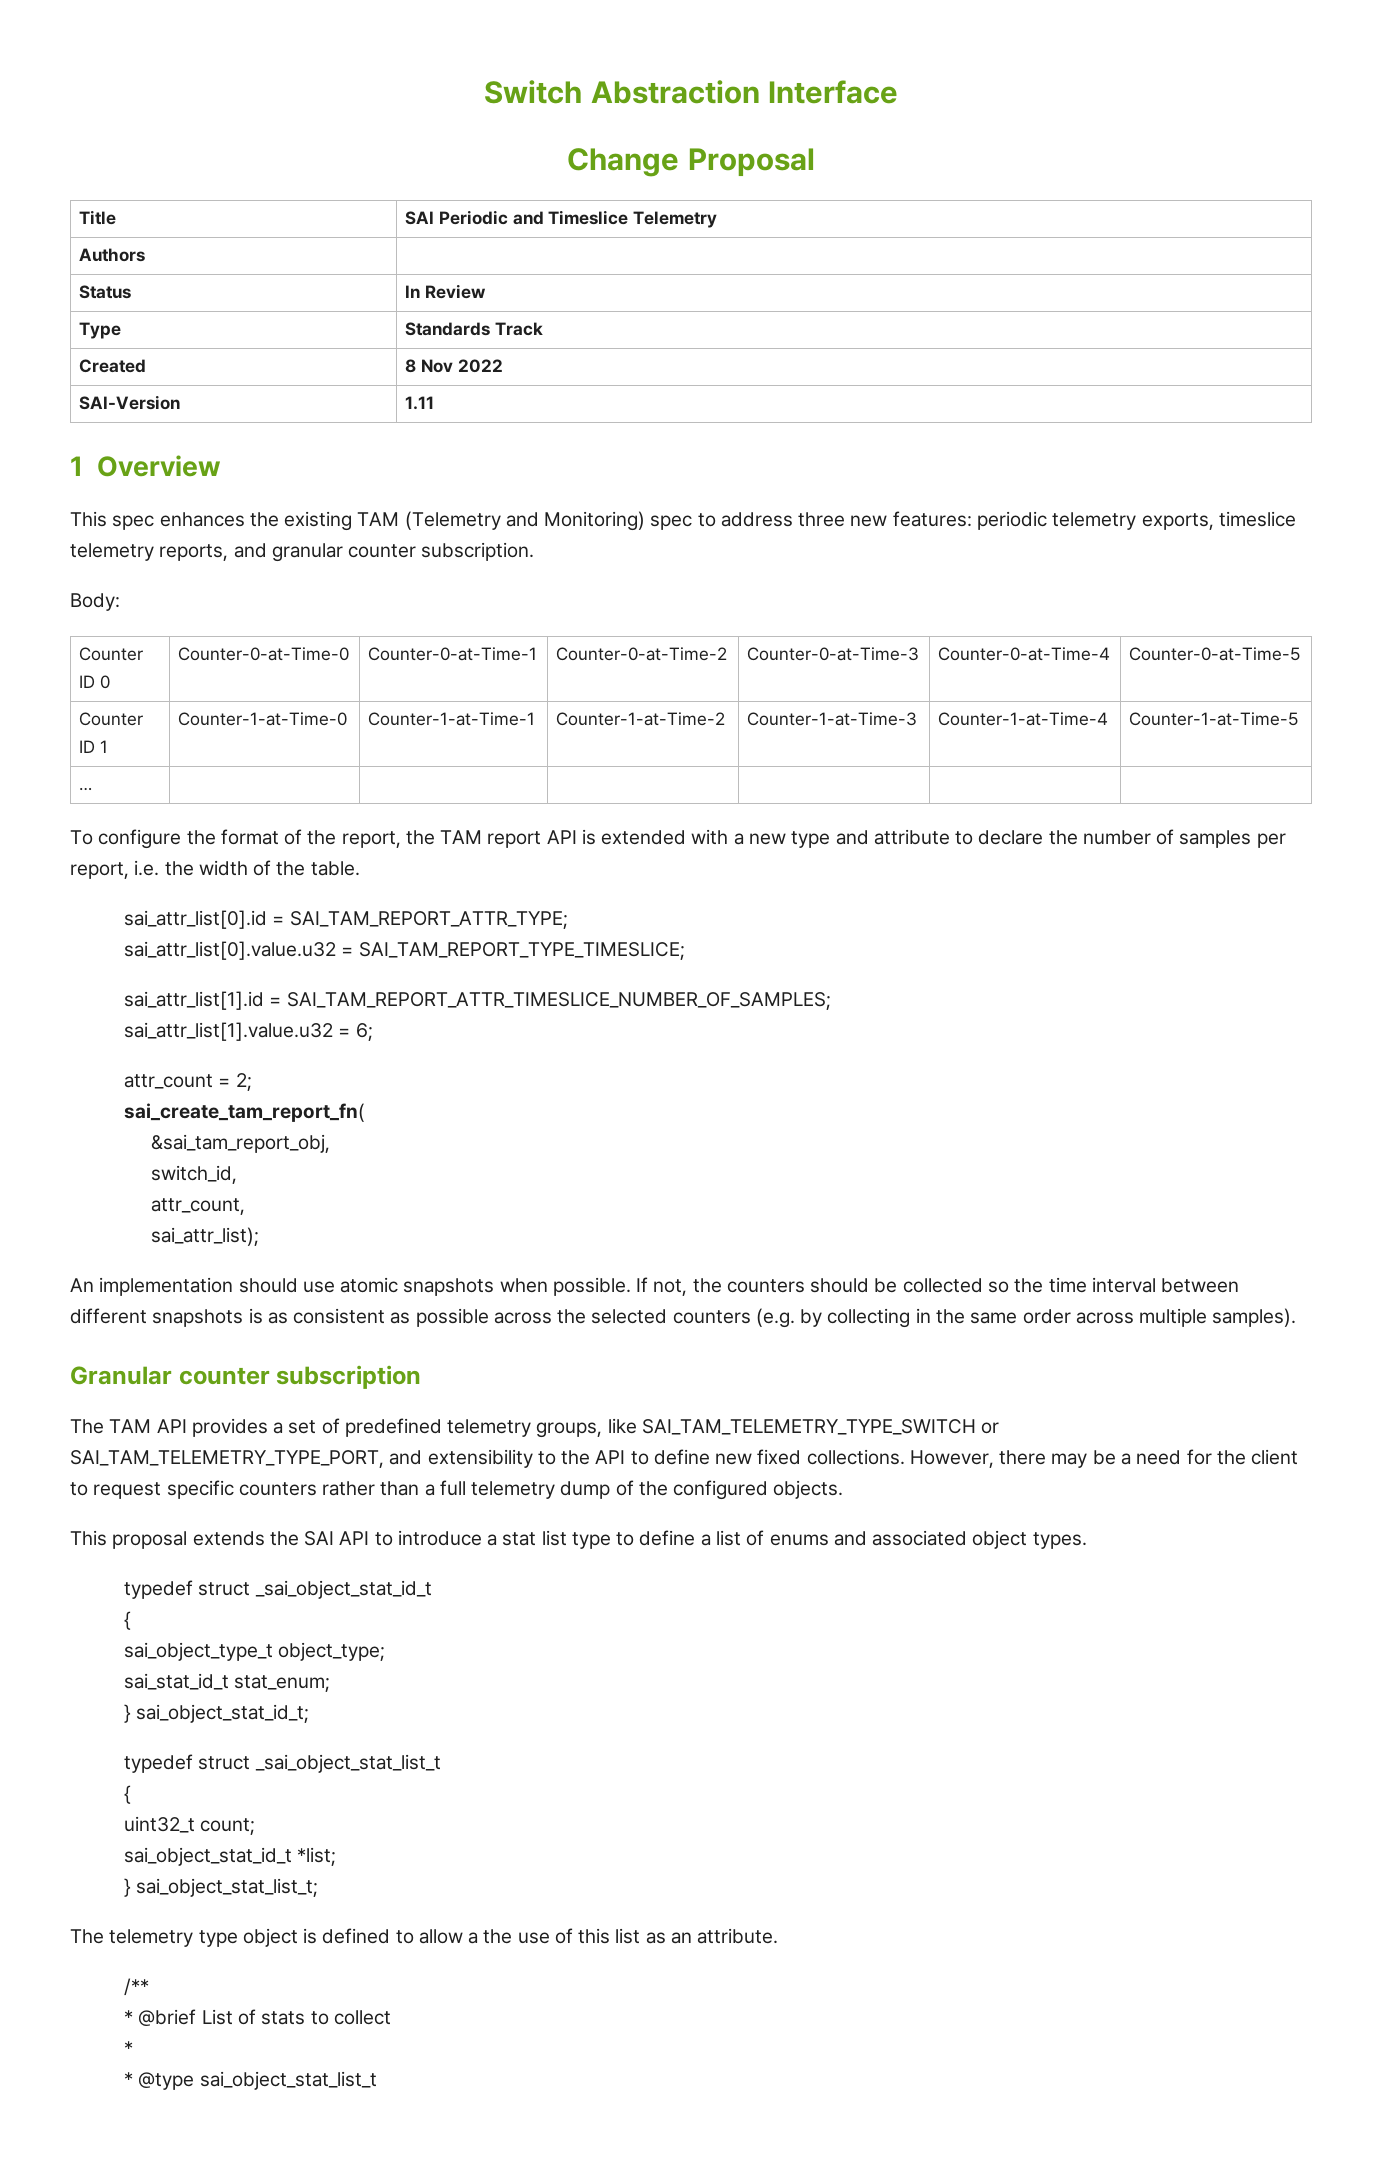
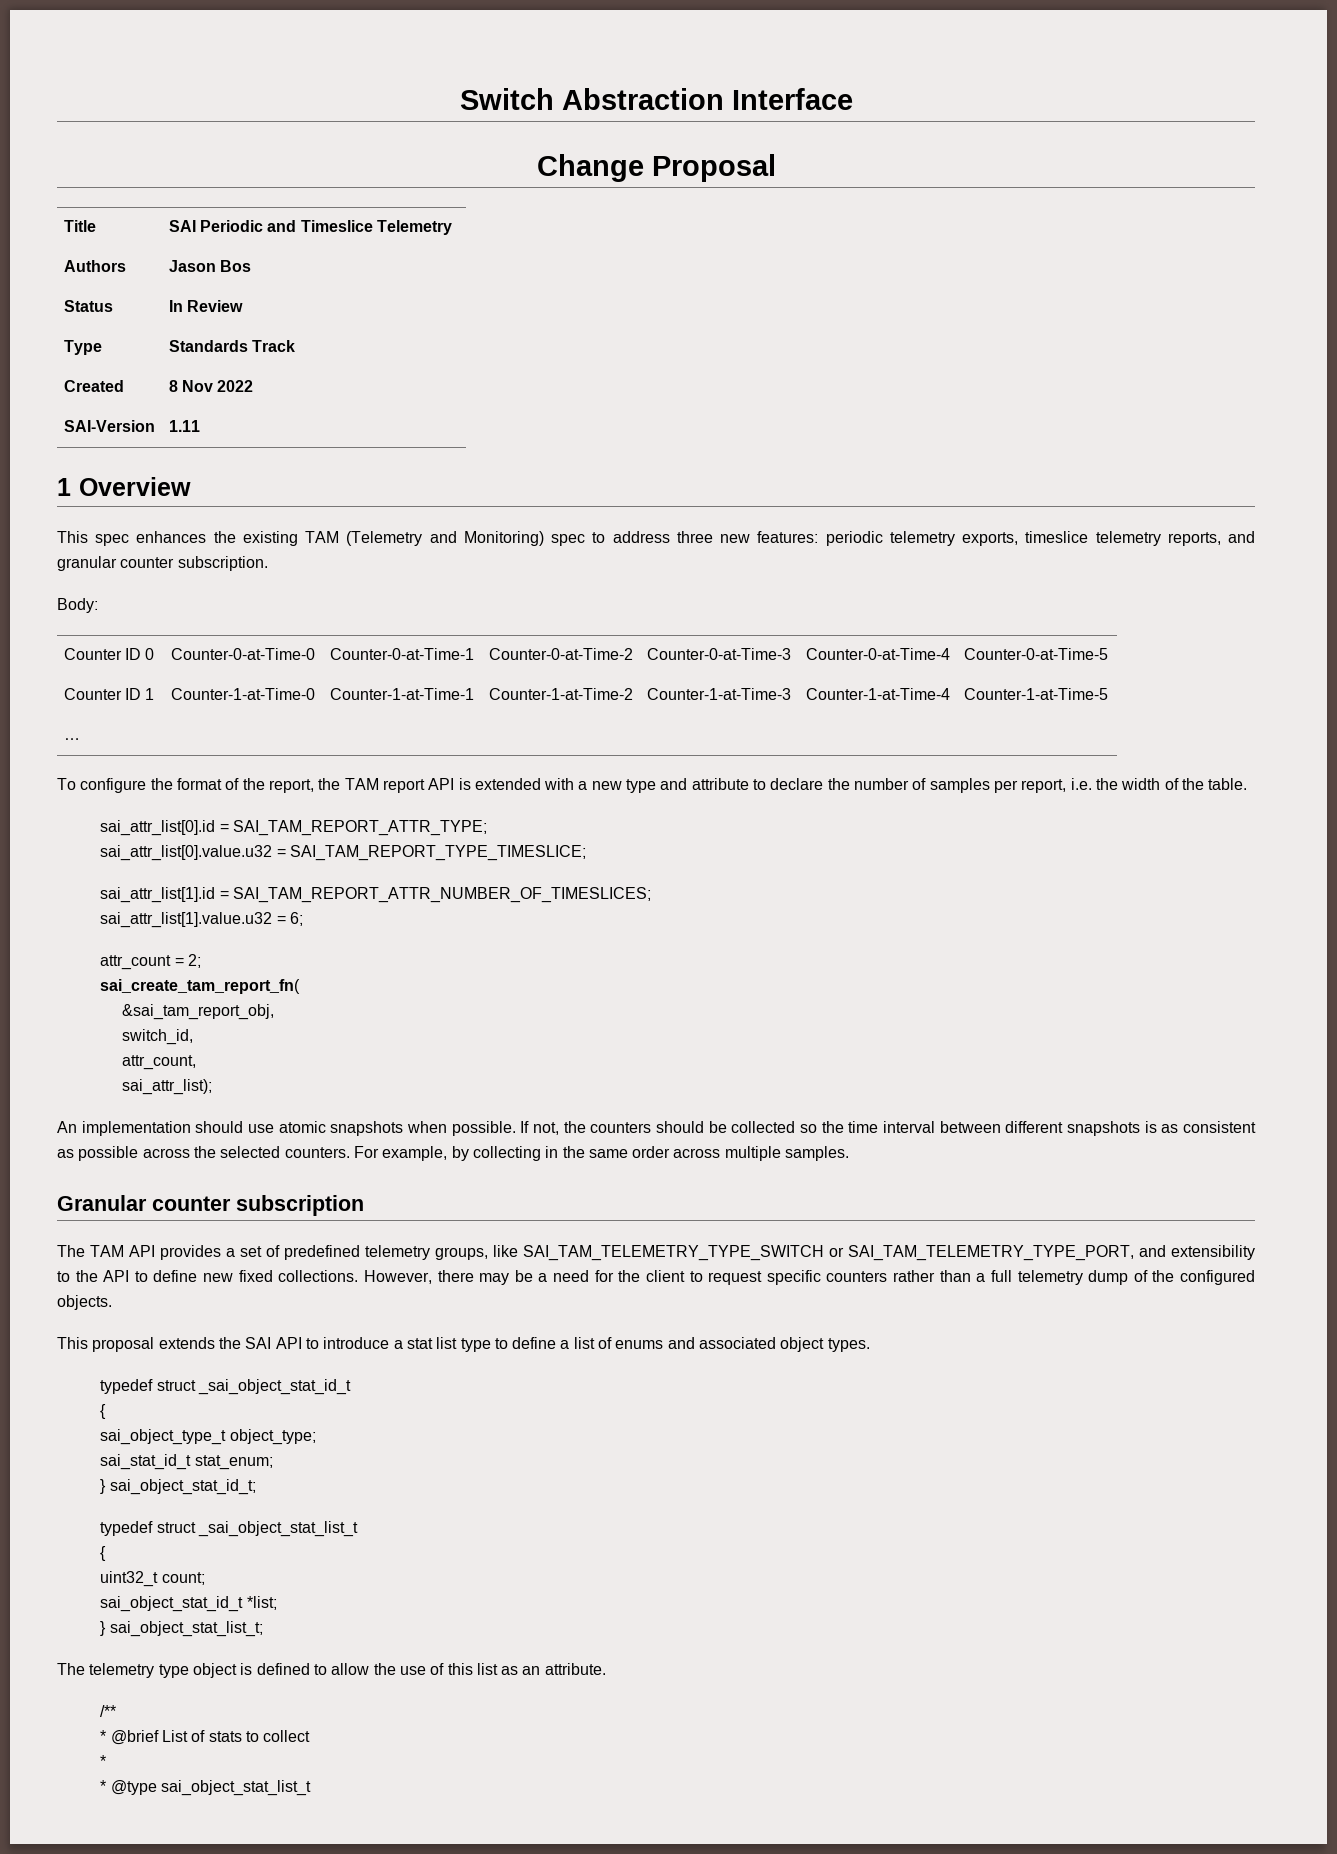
- Authors |
+ Authors | Jason Bos
- sai_attr_list[1].id = SAI_TAM_REPORT_ATTR_TIMESLICE_NUMBER_OF_SAMPLES;
+ sai_attr_list[1].id = SAI_TAM_REPORT_ATTR_NUMBER_OF_TIMESLICES;
- If not, the counters should be collected so the time interval between different snapshots is as consistent as possible across the selected counters (e.g. by collecting in the same order across multiple samples).
+ If not, the counters should be collected so the time interval between different snapshots is as consistent as possible across the selected counters. For example, by collecting in the same order across multiple samples.
- The telemetry type object is defined to allow a the use of this list as an attribute.
+ The telemetry type object is defined to allow the use of this list as an attribute.

